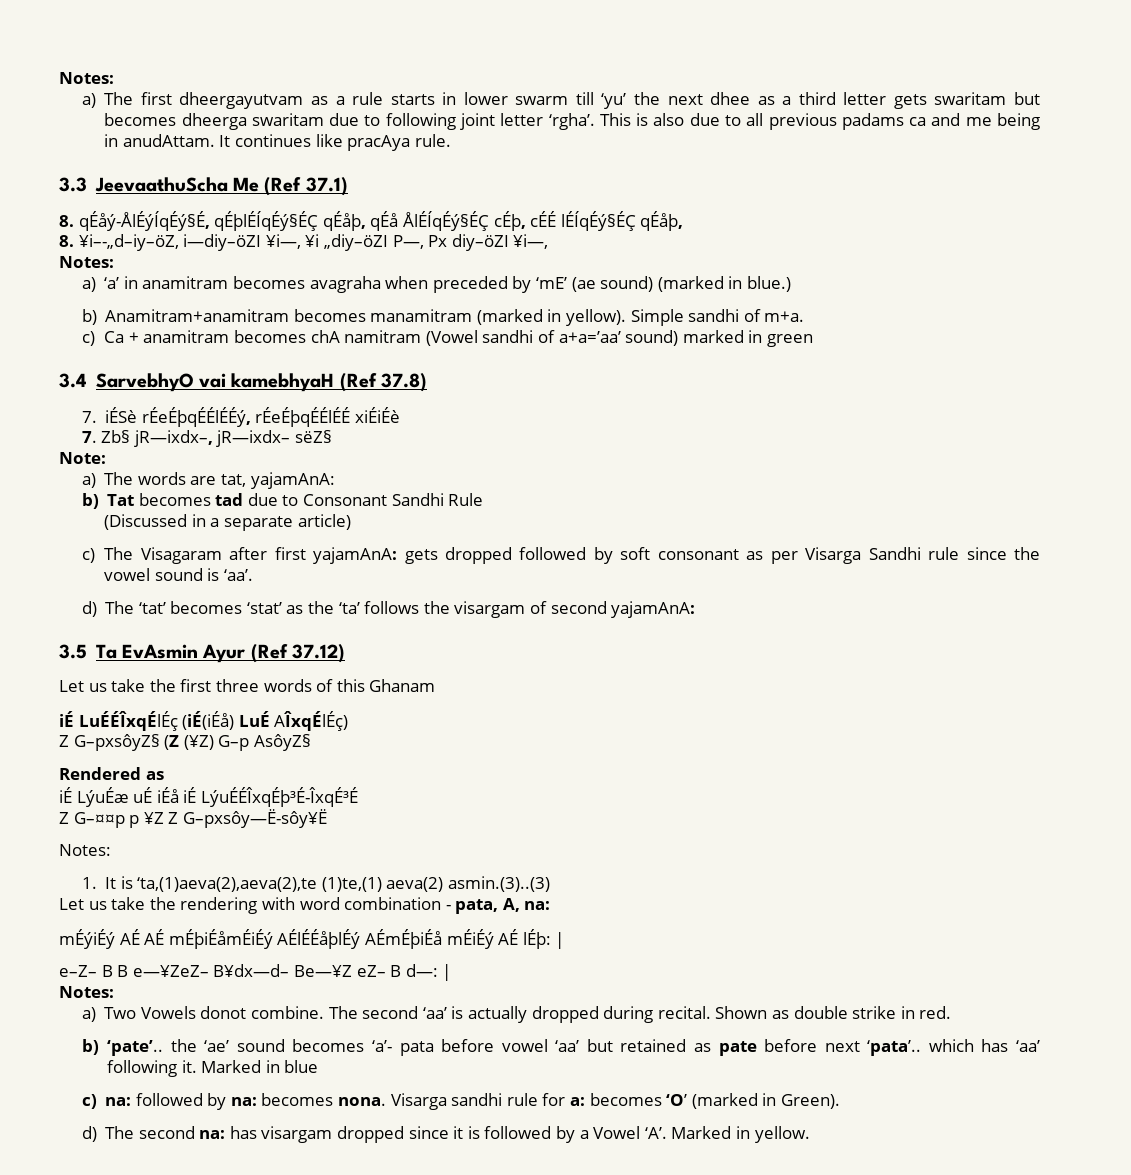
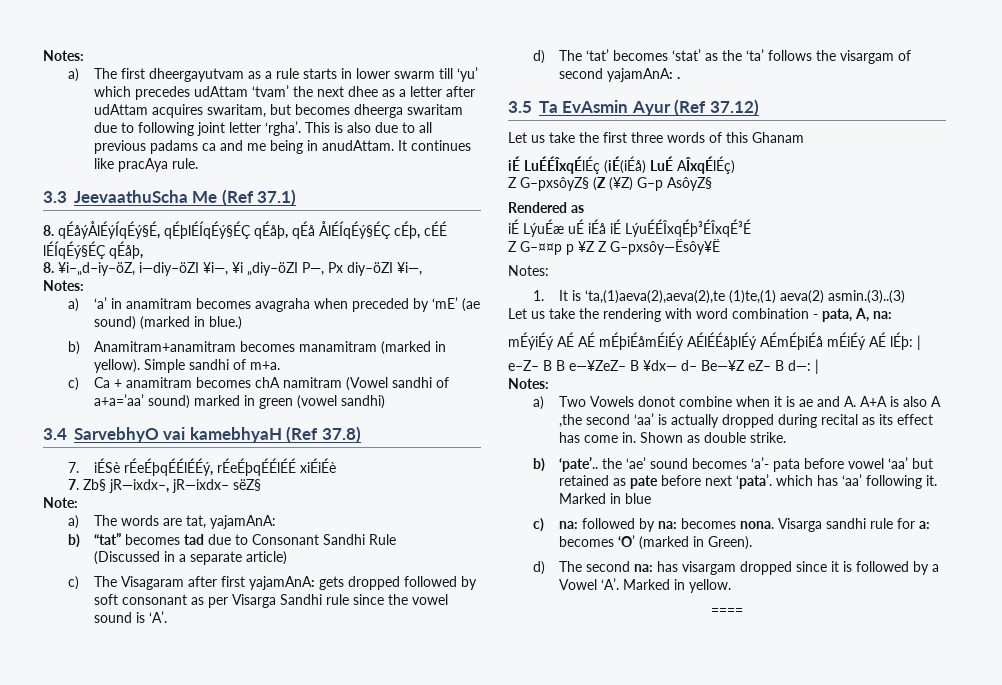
- a) The first dheergayutvam as a rule starts in lower swarm till ‘yu’ the next dhee as a third letter gets swaritam but becomes dheerga swaritam due to following joint letter ‘rgha’.
+ a) The first dheergayutvam as a rule starts in lower swarm till ‘yu’ which precedes udAttam ‘tvam’ the next dhee as a letter after udAttam acquires swaritam, but becomes dheerga swaritam due to following joint letter ‘rgha’.
- 8. qÉåý-ÅlÉýÍqÉý§É, qÉþlÉÍqÉý§ÉÇ qÉåþ, qÉå ÅlÉÍqÉý§ÉÇ cÉþ, cÉÉ lÉÍqÉý§ÉÇ qÉåþ,
+ 8. qÉåýÅlÉýÍqÉý§É, qÉþlÉÍqÉý§ÉÇ qÉåþ, qÉå ÅlÉÍqÉý§ÉÇ cÉþ, cÉÉ lÉÍqÉý§ÉÇ qÉåþ,
- 8. ¥i–-„d–iy–öZ, i—diy–öZI ¥i—, ¥i „diy–öZI P—, Px diy–öZI ¥i—,
+ 8. ¥i–„d–iy–öZ, i—diy–öZI ¥i—, ¥i „diy–öZI P—, Px diy–öZI ¥i—,
- c) Ca + anamitram becomes chA namitram (Vowel sandhi of a+a=’aa’ sound) marked in green
+ c) Ca + anamitram becomes chA namitram (Vowel sandhi of a+a=’aa’ sound) marked in green (vowel sandhi)
- b) Tat becomes tad due to Consonant Sandhi Rule
+ b) “tat” becomes tad due to Consonant Sandhi Rule
- c) The Visagaram after first yajamAnA: gets dropped followed by soft consonant as per Visarga Sandhi rule since the vowel sound is ‘aa’.
+ c) The Visagaram after first yajamAnA: gets dropped followed by soft consonant as per Visarga Sandhi rule since the vowel sound is ‘A’.
- d) The ‘tat’ becomes ‘stat’ as the ‘ta’ follows the visargam of second yajamAnA:
+ d) The ‘tat’ becomes ‘stat’ as the ‘ta’ follows the visargam of second yajamAnA: .
- iÉ LýuÉæ uÉ iÉå iÉ LýuÉÉÎxqÉþ³É-ÎxqÉ³É
+ iÉ LýuÉæ uÉ iÉå iÉ LýuÉÉÎxqÉþ³ÉÎxqÉ³É
- Z G–¤¤p p ¥Z Z G–pxsôy—Ë-sôy¥Ë
+ Z G–¤¤p p ¥Z Z G–pxsôy—Ësôy¥Ë
- e–Z– B B e—¥ZeZ– B¥dx—d– Be—¥Z eZ– B d—: |
+ e–Z– B B e—¥ZeZ– B ¥dx— d– Be—¥Z eZ– B d—: |
- a) Two Vowels donot combine. The second ‘aa’ is actually dropped during recital. Shown as double strike in red.
+ a) Two Vowels donot combine when it is ae and A. A+A is also A ,the second ‘aa’ is actually dropped during recital as its effect has come in. Shown as double strike.
- b) ‘pate’.. the ‘ae’ sound becomes ‘a’- pata before vowel ‘aa’ but retained as pate before next ‘pata’.. which has ‘aa’ following it.
+ b) ‘pate’.. the ‘ae’ sound becomes ‘a’- pata before vowel ‘aa’ but retained as pate before next ‘pata’. which has ‘aa’ following it.
+ ====

